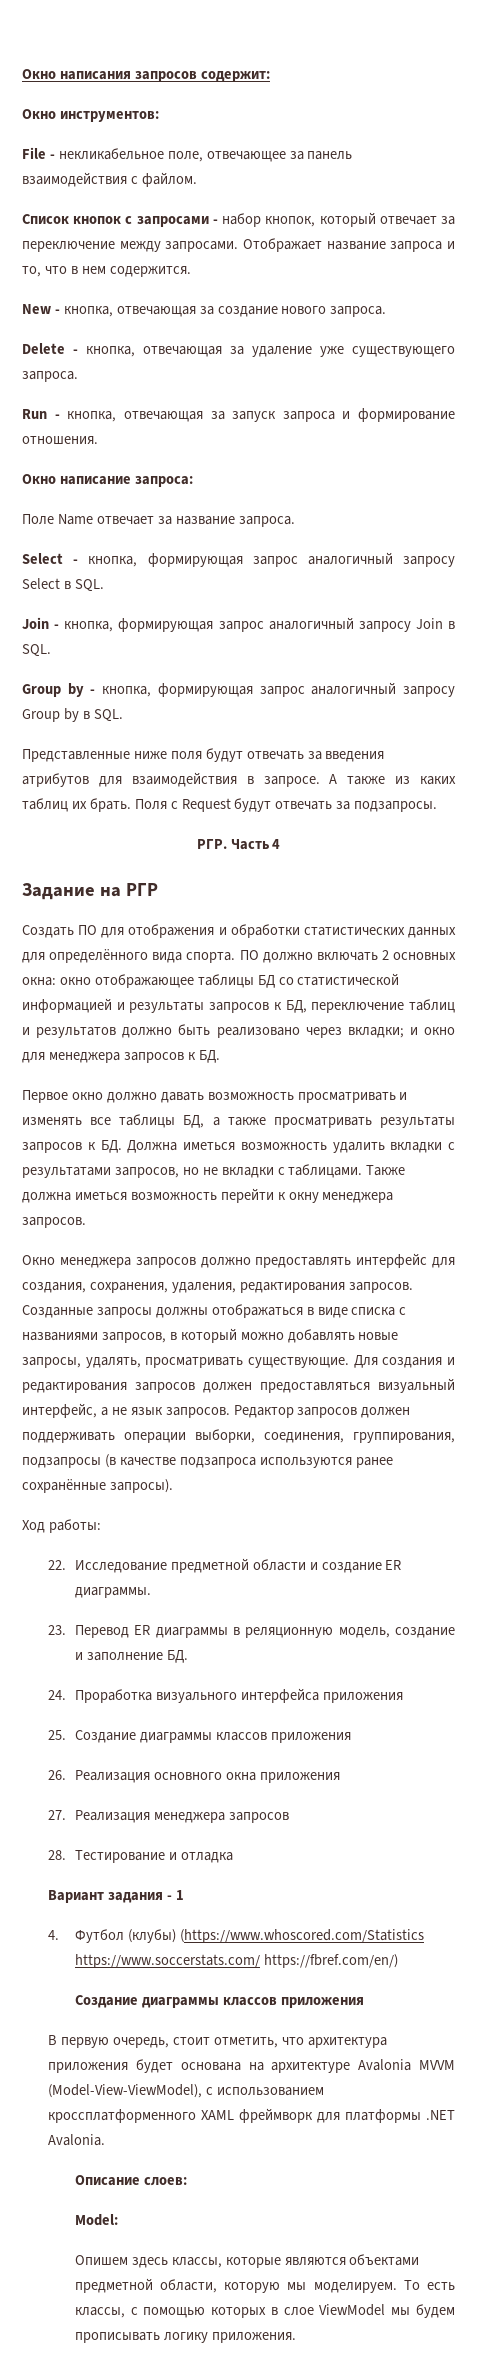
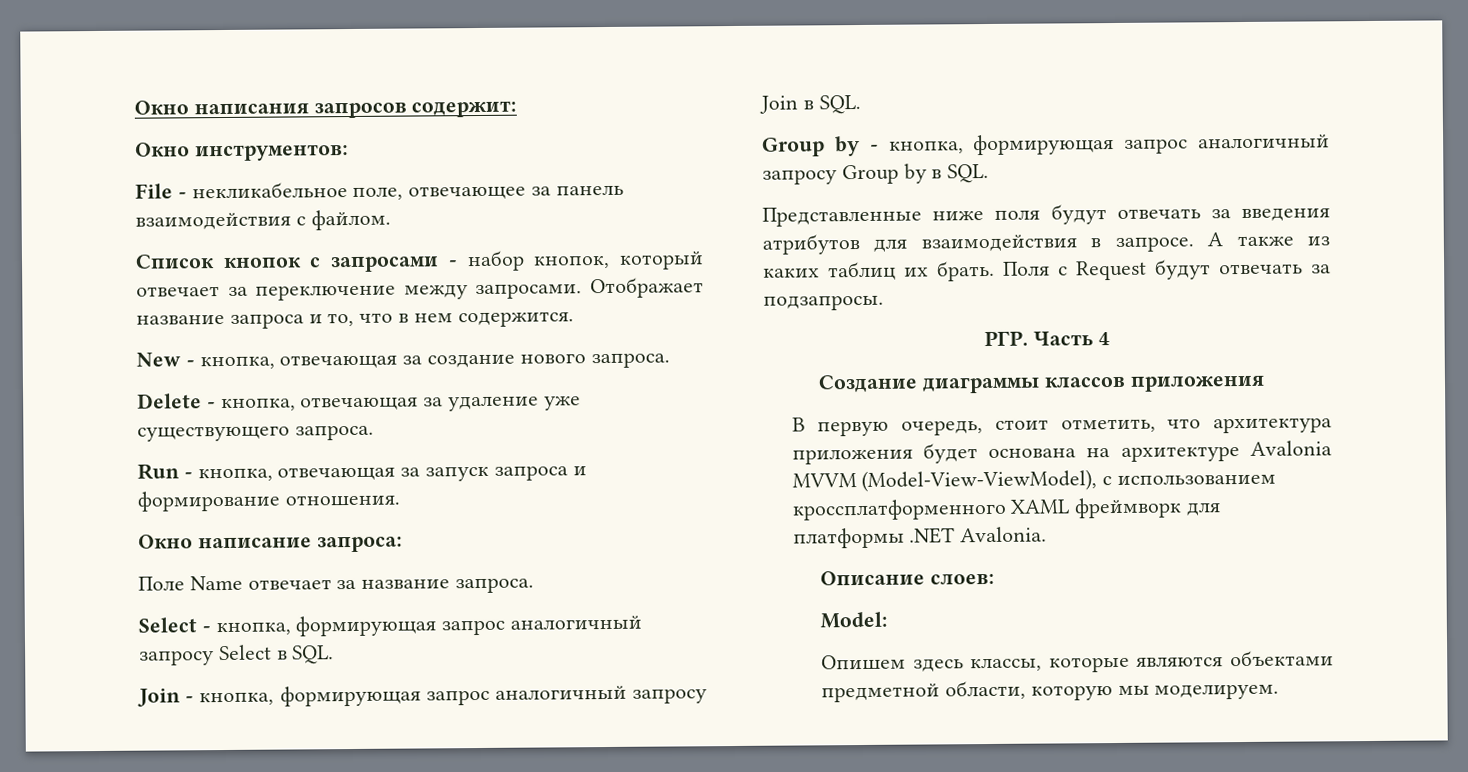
- Задание на РГР
- Создать ПО для отображения и обработки статистических данных для определённого вида спорта. ПО должно включать 2 основных окна: окно отображающее таблицы БД со статистической информацией и результаты запросов к БД, переключение таблиц и результатов должно быть реализовано через вкладки; и окно для менеджера запросов к БД.
- Первое окно должно давать возможность просматривать и изменять все таблицы БД, а также просматривать результаты запросов к БД. Должна иметься возможность удалить вкладки с результатами запросов, но не вкладки с таблицами. Также должна иметься возможность перейти к окну менеджера запросов.
- Окно менеджера запросов должно предоставлять интерфейс для создания, сохранения, удаления, редактирования запросов. Созданные запросы должны отображаться в виде списка с названиями запросов, в который можно добавлять новые запросы, удалять, просматривать существующие. Для создания и редактирования запросов должен предоставляться визуальный интерфейс, а не язык запросов. Редактор запросов должен поддерживать операции выборки, соединения, группирования, подзапросы (в качестве подзапроса используются ранее сохранённые запросы).
- Ход работы:
- 22. Исследование предметной области и создание ER диаграммы.
- 23. Перевод ER диаграммы в реляционную модель, создание и заполнение БД.
- 24. Проработка визуального интерфейса приложения
- 25. Создание диаграммы классов приложения
- 26. Реализация основного окна приложения
- 27. Реализация менеджера запросов
- 28. Тестирование и отладка
- Вариант задания - 1
- 4. Футбол (клубы) (https://www.whoscored.com/Statistics https://www.soccerstats.com/ https://fbref.com/en/)
- То есть классы, с помощью которых в слое ViewModel мы будем прописывать логику приложения.

